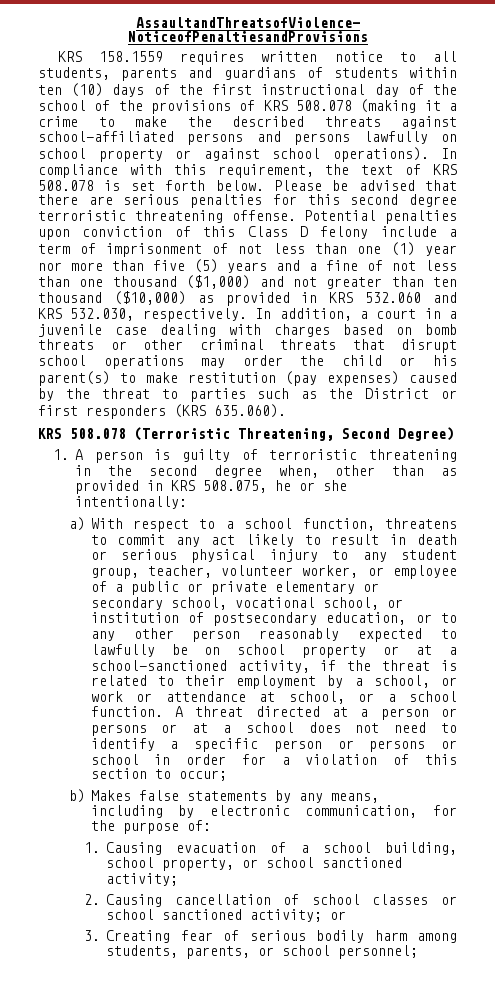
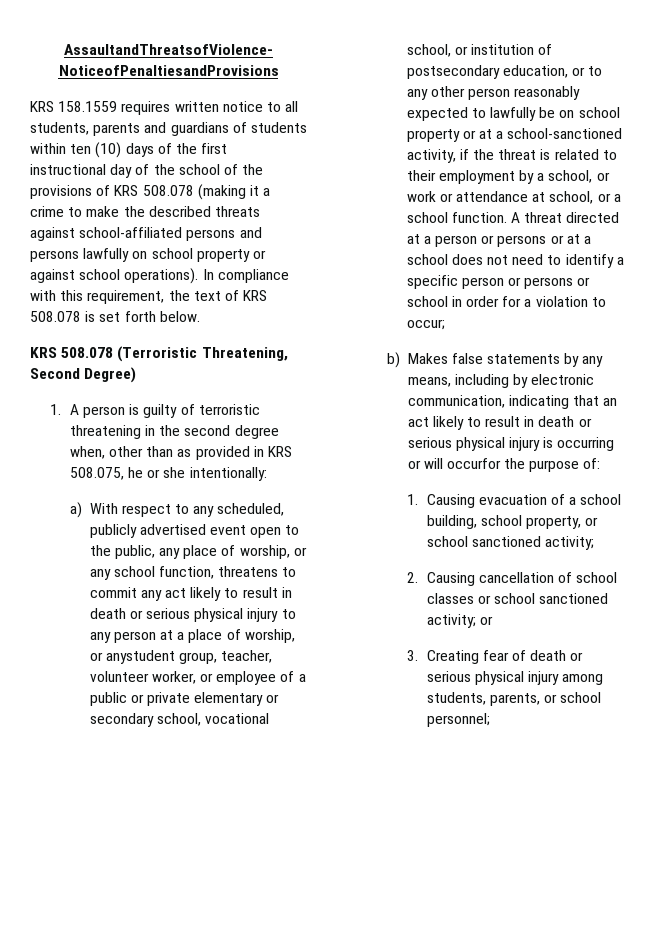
- Please be advised that there are serious penalties for this second degree terroristic threatening offense. Potential penalties upon conviction of this Class D felony include a term of imprisonment of not less than one (1) year nor more than five (5) years and a fine of not less than one thousand ($1,000) and not greater than ten thousand ($10,000) as provided in KRS 532.060 and KRS 532.030, respectively. In addition, a court in a juvenile case dealing with charges based on bomb threats or other criminal threats that disrupt school operations may order the child or his parent(s) to make restitution (pay expenses) caused by the threat to parties such as the District or first responders (KRS 635.060).
- a) With respect to a school function, threatens to commit any act likely to result in death or serious physical injury to any student group, teacher, volunteer worker, or employee of a public or private elementary or secondary school, vocational school, or institution of postsecondary education, or to any other person reasonably expected to lawfully be on school property or at a school-sanctioned activity, if the threat is related to their employment by a school, or work or attendance at school, or a school function.
+ a) With respect to any scheduled, publicly advertised event open to the public, any place of worship, or any school function, threatens to commit any act likely to result in death or serious physical injury to any person at a place of worship, or anystudent group, teacher, volunteer worker, or employee of a public or private elementary or secondary school, vocational school, or institution of postsecondary education, or to any other person reasonably expected to lawfully be on school property or at a school-sanctioned activity, if the threat is related to their employment by a school, or work or attendance at school, or a school function.
- A threat directed at a person or persons or at a school does not need to identify a specific person or persons or school in order for a violation of this section to occur;
+ A threat directed at a person or persons or at a school does not need to identify a specific person or persons or school in order for a violation to occur;
- b) Makes false statements by any means, including by electronic communication, for the purpose of:
+ b) Makes false statements by any means, including by electronic communication, indicating that an act likely to result in death or serious physical injury is occurring or will occurfor the purpose of:
- 3. Creating fear of serious bodily harm among students, parents, or school personnel;
+ 3. Creating fear of death or serious physical injury among students, parents, or school personnel;

